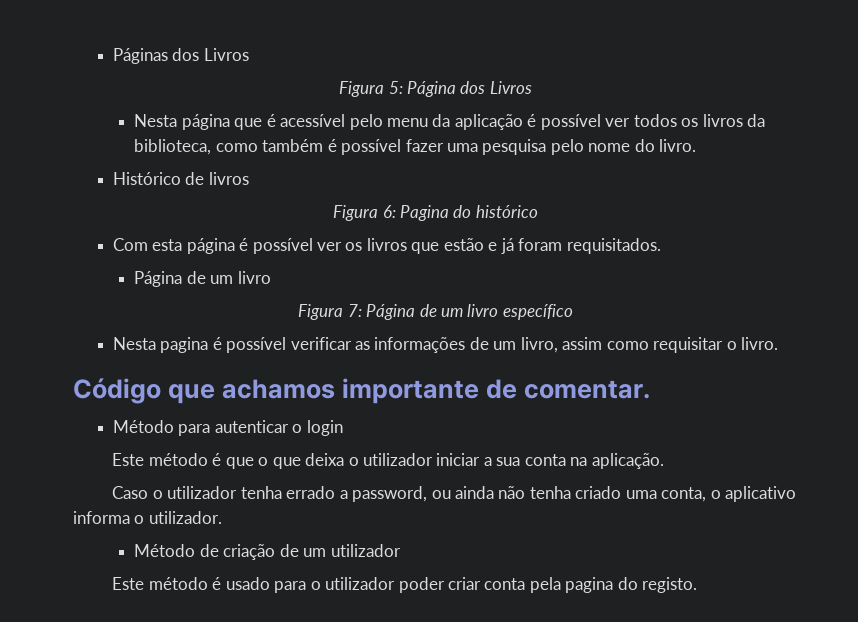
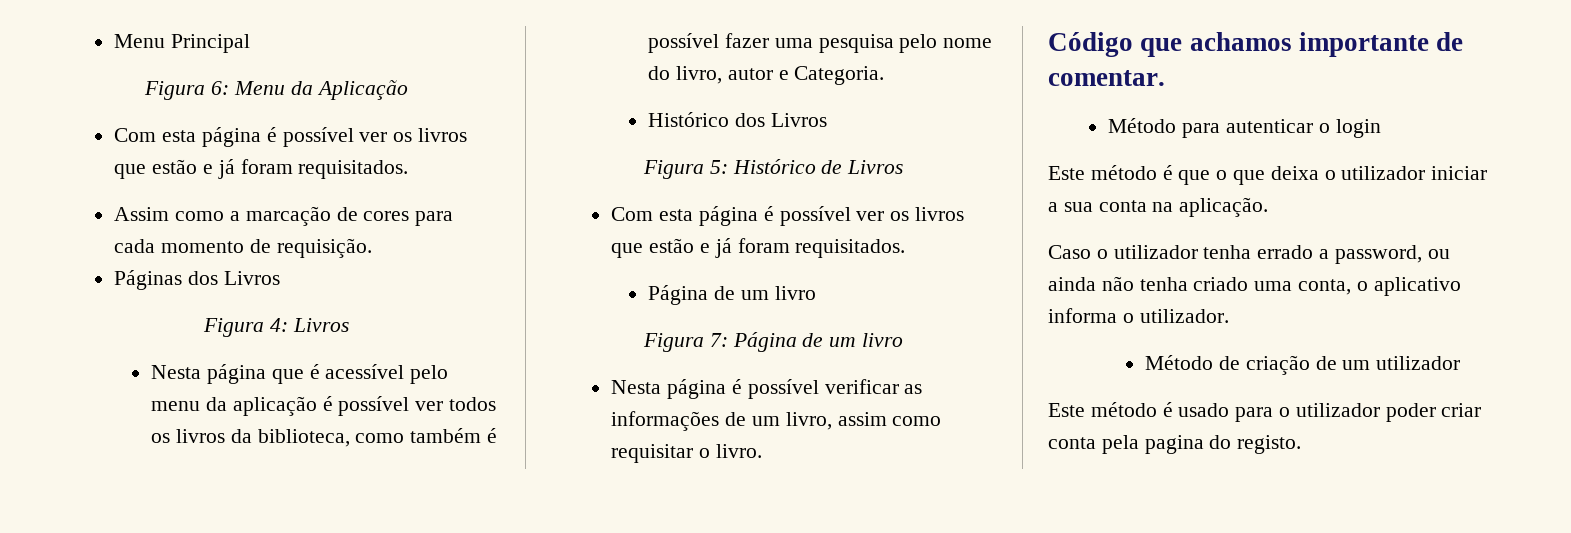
+ Menu Principal
+ Figura 6: Menu da Aplicação
+ Com esta página é possível ver os livros que estão e já foram requisitados.
+ Assim como a marcação de cores para cada momento de requisição.
- Figura 5: Página dos Livros
+ Figura 4: Livros
- Nesta página que é acessível pelo menu da aplicação é possível ver todos os livros da biblioteca, como também é possível fazer uma pesquisa pelo nome do livro.
- Histórico de livros
- Figura 6: Pagina do histórico
+ Nesta página que é acessível pelo menu da aplicação é possível ver todos os livros da biblioteca, como também é possível fazer uma pesquisa pelo nome do livro, autor e Categoria.
+ Histórico dos Livros
+ Figura 5: Histórico de Livros
- Figura 7: Página de um livro específico
- Nesta pagina é possível verificar as informações de um livro, assim como requisitar o livro.
+ Figura 7: Página de um livro
+ Nesta página é possível verificar as informações de um livro, assim como requisitar o livro.

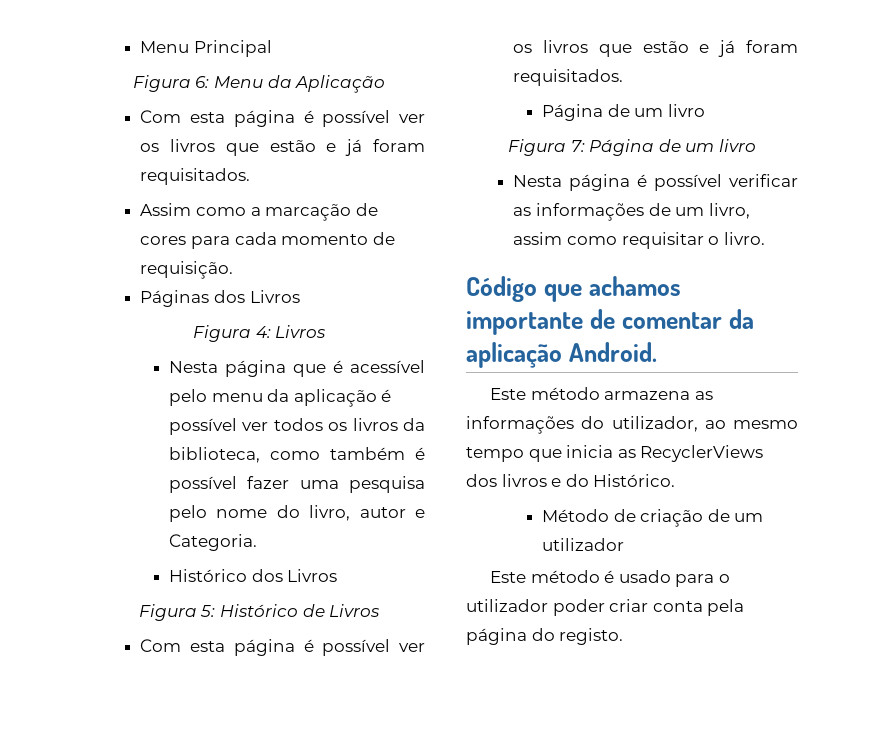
- Código que achamos importante de comentar.
- Método para autenticar o login
- Este método é que o que deixa o utilizador iniciar a sua conta na aplicação.
- Caso o utilizador tenha errado a password, ou ainda não tenha criado uma conta, o aplicativo informa o utilizador.
+ Código que achamos importante de comentar da aplicação Android.
+ Este método armazena as informações do utilizador, ao mesmo tempo que inicia as RecyclerViews dos livros e do Histórico.
- Este método é usado para o utilizador poder criar conta pela pagina do registo.
+ Este método é usado para o utilizador poder criar conta pela página do registo.

